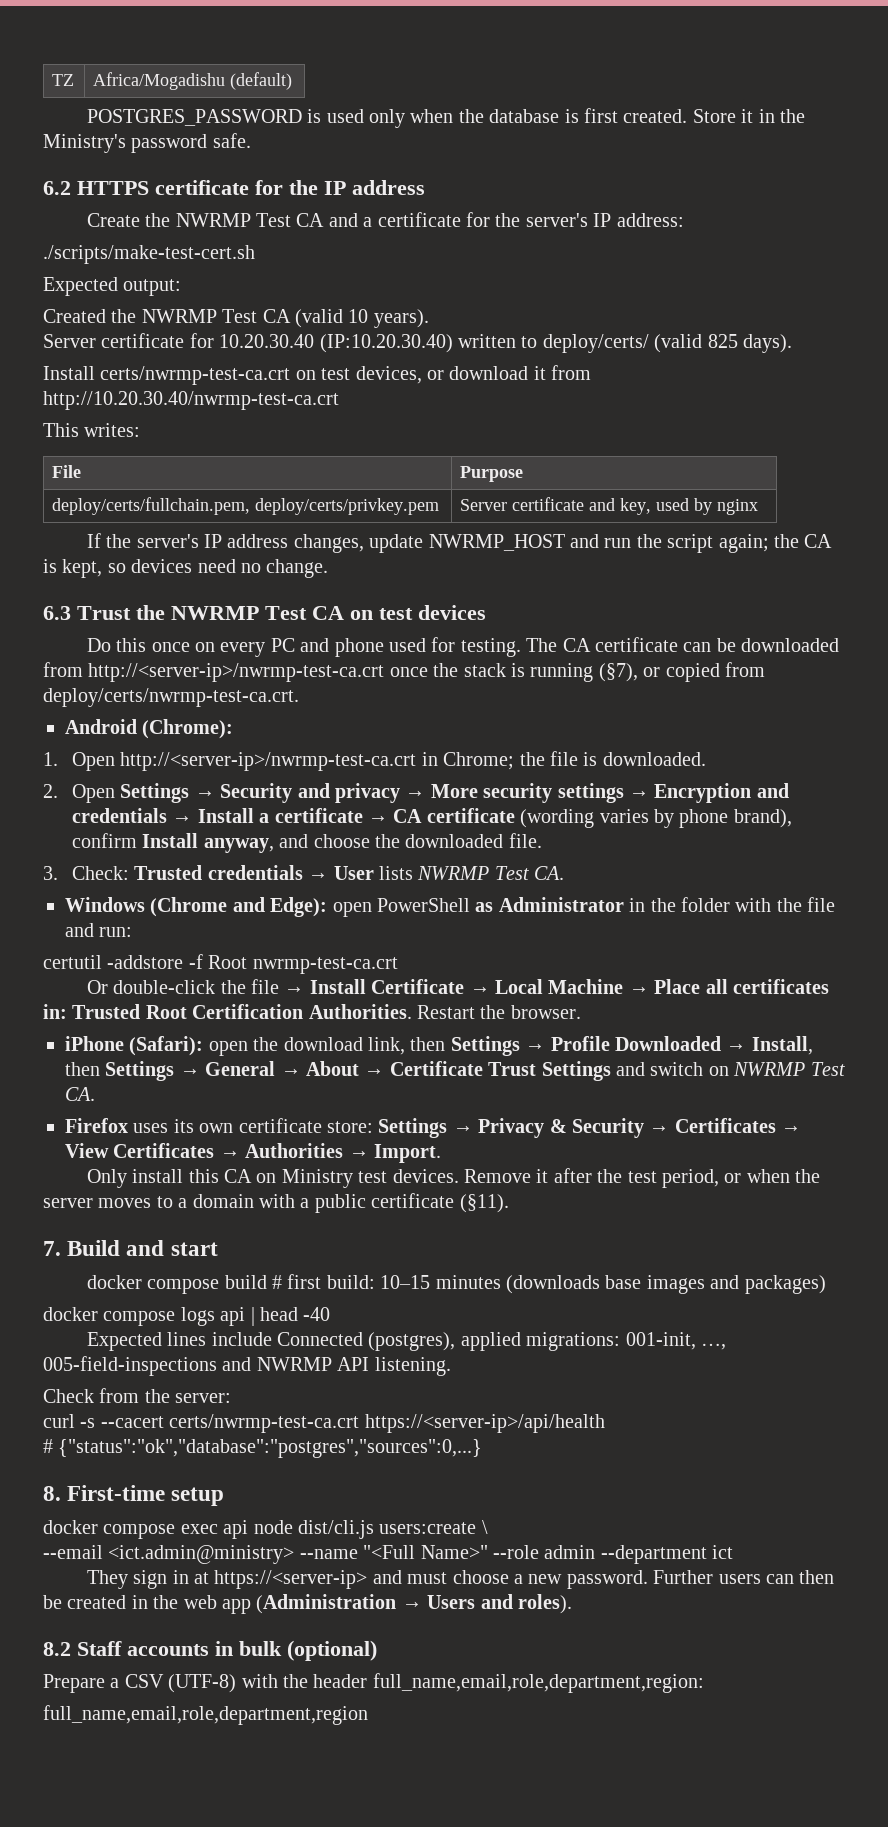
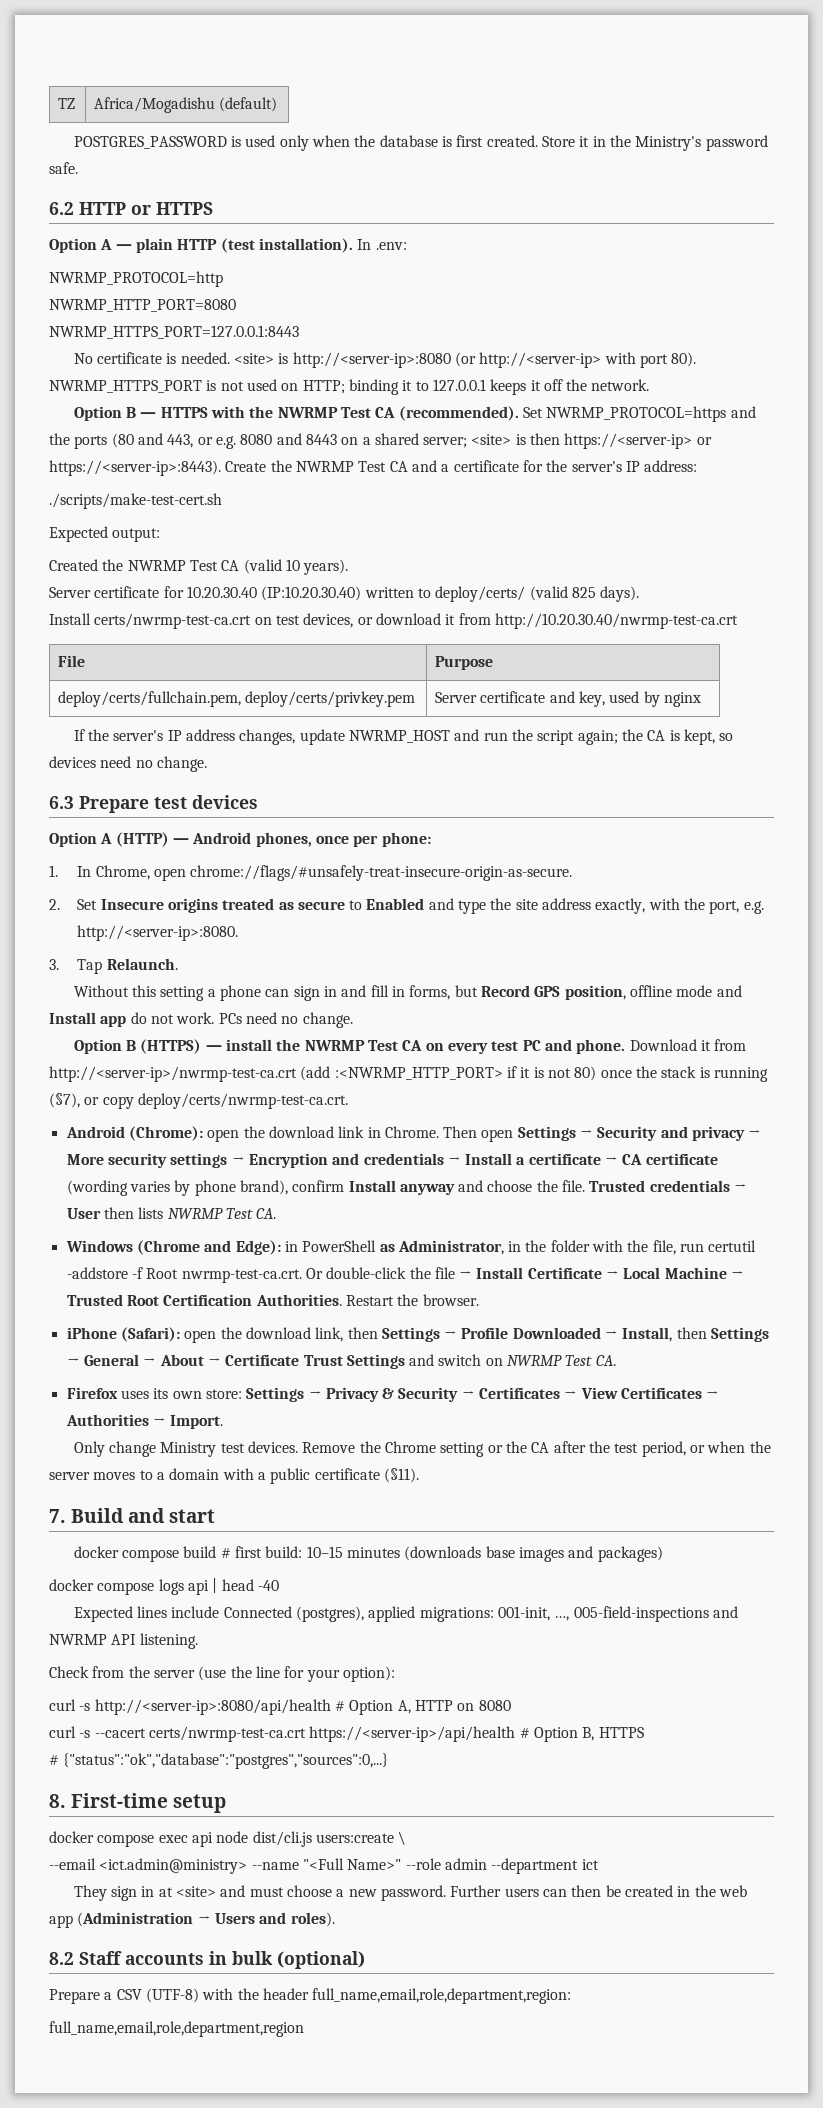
- 6.2 HTTPS certificate for the IP address
- Create the NWRMP Test CA and a certificate for the server's IP address:
+ 6.2 HTTP or HTTPS
+ Option A — plain HTTP (test installation). In .env:
+ NWRMP_PROTOCOL=http
+ NWRMP_HTTP_PORT=8080
+ NWRMP_HTTPS_PORT=127.0.0.1:8443
+ No certificate is needed. <site> is http://<server-ip>:8080 (or http://<server-ip> with port 80). NWRMP_HTTPS_PORT is not used on HTTP; binding it to 127.0.0.1 keeps it off the network.
+ Option B — HTTPS with the NWRMP Test CA (recommended). Set NWRMP_PROTOCOL=https and the ports (80 and 443, or e.g. 8080 and 8443 on a shared server; <site> is then https://<server-ip> or https://<server-ip>:8443). Create the NWRMP Test CA and a certificate for the server's IP address:
- This writes:
- 6.3 Trust the NWRMP Test CA on test devices
- Do this once on every PC and phone used for testing. The CA certificate can be downloaded from http://<server-ip>/nwrmp-test-ca.crt once the stack is running (§7), or copied from deploy/certs/nwrmp-test-ca.crt.
+ 6.3 Prepare test devices
+ Option A (HTTP) — Android phones, once per phone:
+ 1. In Chrome, open chrome://flags/#unsafely-treat-insecure-origin-as-secure.
+ 2. Set Insecure origins treated as secure to Enabled and type the site address exactly, with the port, e.g. http://<server-ip>:8080.
+ 3. Tap Relaunch.
+ Without this setting a phone can sign in and fill in forms, but Record GPS position, offline mode and Install app do not work. PCs need no change.
+ Option B (HTTPS) — install the NWRMP Test CA on every test PC and phone. Download it from http://<server-ip>/nwrmp-test-ca.crt (add :<NWRMP_HTTP_PORT> if it is not 80) once the stack is running (§7), or copy deploy/certs/nwrmp-test-ca.crt.
- Android (Chrome):
- 1. Open http://<server-ip>/nwrmp-test-ca.crt in Chrome; the file is downloaded.
- 2. Open Settings → Security and privacy → More security settings → Encryption and credentials → Install a certificate → CA certificate (wording varies by phone brand), confirm Install anyway, and choose the downloaded file.
- 3. Check: Trusted credentials → User lists NWRMP Test CA.
+ Android (Chrome): open the download link in Chrome. Then open Settings → Security and privacy → More security settings → Encryption and credentials → Install a certificate → CA certificate (wording varies by phone brand), confirm Install anyway and choose the file. Trusted credentials → User then lists NWRMP Test CA.
- Windows (Chrome and Edge): open PowerShell as Administrator in the folder with the file and run:
- certutil -addstore -f Root nwrmp-test-ca.crt
- Or double-click the file → Install Certificate → Local Machine → Place all certificates in: Trusted Root Certification Authorities.
+ Windows (Chrome and Edge): in PowerShell as Administrator, in the folder with the file, run certutil -addstore -f Root nwrmp-test-ca.crt. Or double-click the file → Install Certificate → Local Machine → Trusted Root Certification Authorities.
- Firefox uses its own certificate store: Settings → Privacy & Security → Certificates → View Certificates → Authorities → Import.
+ Firefox uses its own store: Settings → Privacy & Security → Certificates → View Certificates → Authorities → Import.
- Only install this CA on Ministry test devices. Remove it after the test period, or when the server moves to a domain with a public certificate (§11).
+ Only change Ministry test devices. Remove the Chrome setting or the CA after the test period, or when the server moves to a domain with a public certificate (§11).
- Check from the server:
+ Check from the server (use the line for your option):
+ curl -s http://<server-ip>:8080/api/health # Option A, HTTP on 8080
- curl -s --cacert certs/nwrmp-test-ca.crt https://<server-ip>/api/health
+ curl -s --cacert certs/nwrmp-test-ca.crt https://<server-ip>/api/health # Option B, HTTPS
- They sign in at https://<server-ip> and must choose a new password.
+ They sign in at <site> and must choose a new password.

